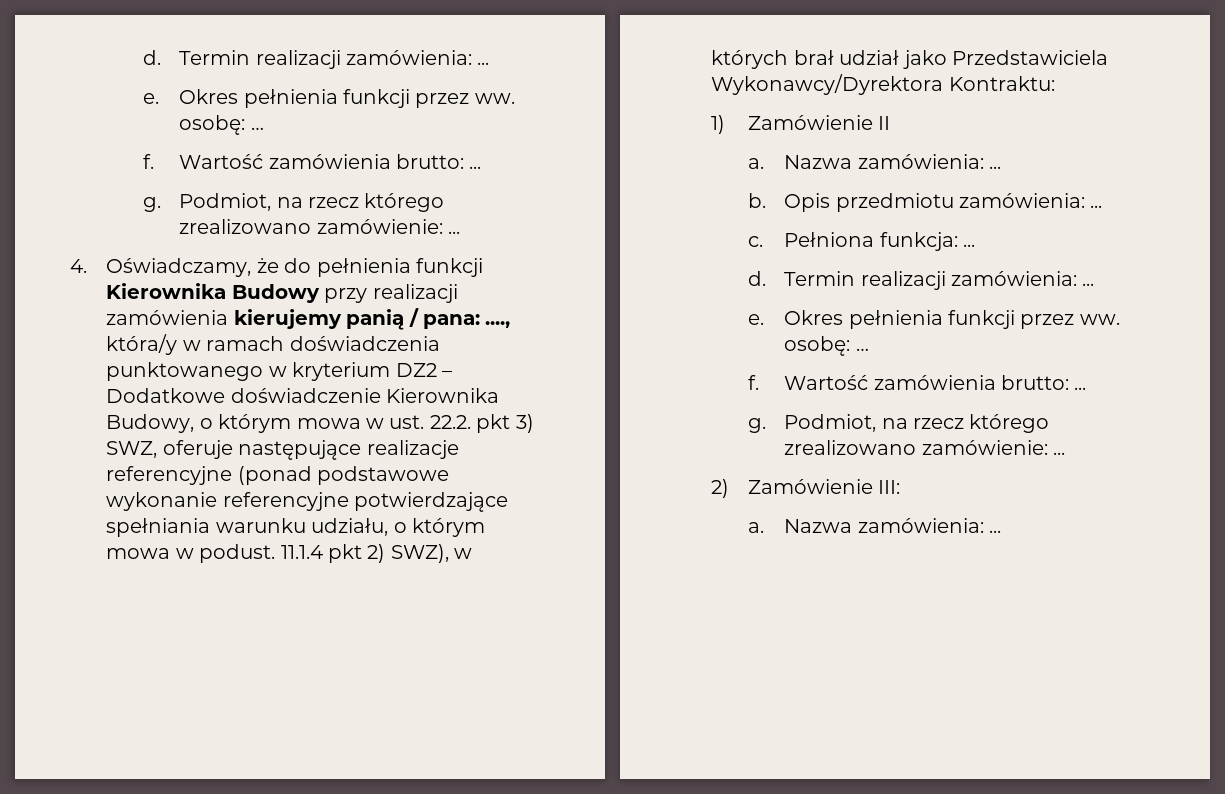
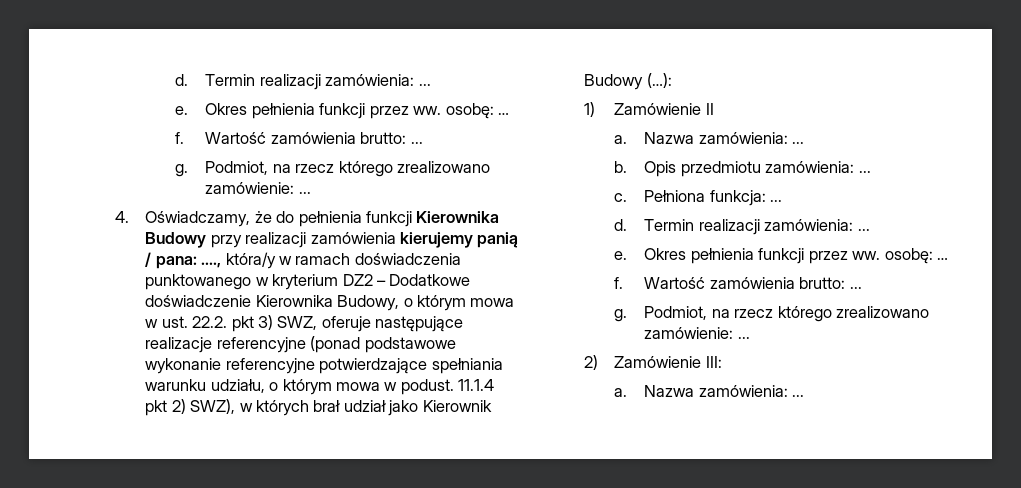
- 11.1.4 pkt 2) SWZ), w których brał udział jako Przedstawiciela Wykonawcy/Dyrektora Kontraktu:
+ 11.1.4 pkt 2) SWZ), w których brał udział jako Kierownik Budowy (…):

